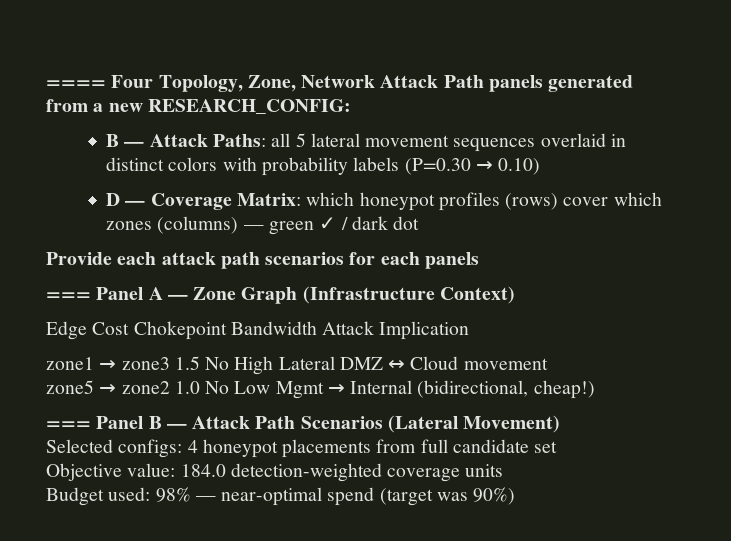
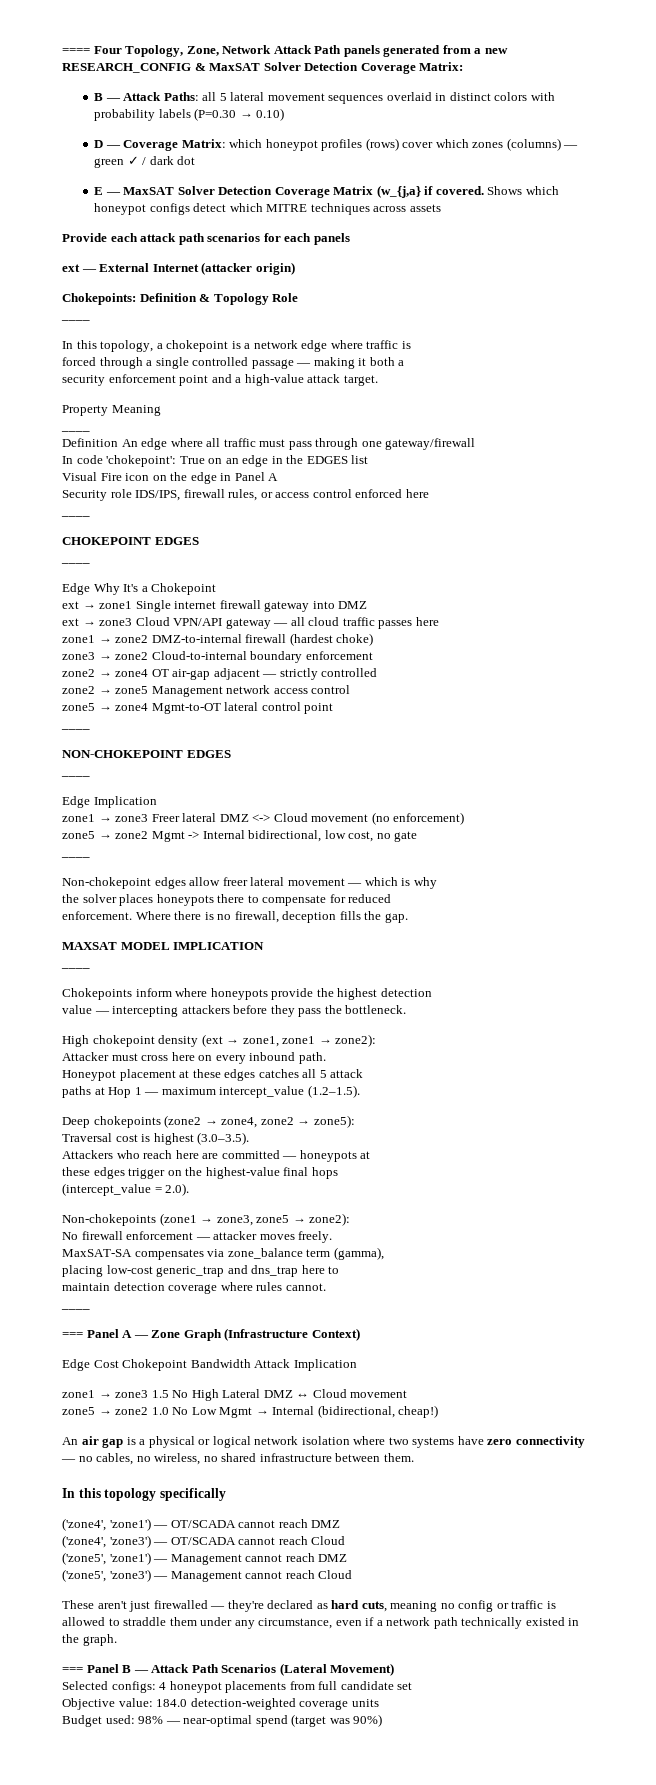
- ==== Four Topology, Zone, Network Attack Path panels generated from a new RESEARCH_CONFIG:
+ ==== Four Topology, Zone, Network Attack Path panels generated from a new RESEARCH_CONFIG & MaxSAT Solver Detection Coverage Matrix:
+ E — MaxSAT Solver Detection Coverage Matrix (w_{j,a} if covered. Shows which honeypot configs detect which MITRE techniques across assets
+ ext — External Internet (attacker origin)
+ Chokepoints: Definition & Topology Role
+ ____
+ In this topology, a chokepoint is a network edge where traffic is
+ forced through a single controlled passage — making it both a
+ security enforcement point and a high-value attack target.
+ Property Meaning
+ ____
+ Definition An edge where all traffic must pass through one gateway/firewall
+ In code 'chokepoint': True on an edge in the EDGES list
+ Visual Fire icon on the edge in Panel A
+ Security role IDS/IPS, firewall rules, or access control enforced here
+ ____
+ CHOKEPOINT EDGES
+ ____
+ Edge Why It's a Chokepoint
+ ext → zone1 Single internet firewall gateway into DMZ
+ ext → zone3 Cloud VPN/API gateway — all cloud traffic passes here
+ zone1 → zone2 DMZ-to-internal firewall (hardest choke)
+ zone3 → zone2 Cloud-to-internal boundary enforcement
+ zone2 → zone4 OT air-gap adjacent — strictly controlled
+ zone2 → zone5 Management network access control
+ zone5 → zone4 Mgmt-to-OT lateral control point
+ ____
+ NON-CHOKEPOINT EDGES
+ ____
+ Edge Implication
+ zone1 → zone3 Freer lateral DMZ <-> Cloud movement (no enforcement)
+ zone5 → zone2 Mgmt -> Internal bidirectional, low cost, no gate
+ ____
+ Non-chokepoint edges allow freer lateral movement — which is why
+ the solver places honeypots there to compensate for reduced
+ enforcement. Where there is no firewall, deception fills the gap.
+ MAXSAT MODEL IMPLICATION
+ ____
+ Chokepoints inform where honeypots provide the highest detection
+ value — intercepting attackers before they pass the bottleneck.
+ High chokepoint density (ext → zone1, zone1 → zone2):
+ Attacker must cross here on every inbound path.
+ Honeypot placement at these edges catches all 5 attack
+ paths at Hop 1 — maximum intercept_value (1.2–1.5).
+ Deep chokepoints (zone2 → zone4, zone2 → zone5):
+ Traversal cost is highest (3.0–3.5).
+ Attackers who reach here are committed — honeypots at
+ these edges trigger on the highest-value final hops
+ (intercept_value = 2.0).
+ Non-chokepoints (zone1 → zone3, zone5 → zone2):
+ No firewall enforcement — attacker moves freely.
+ MaxSAT-SA compensates via zone_balance term (gamma),
+ placing low-cost generic_trap and dns_trap here to
+ maintain detection coverage where rules cannot.
+ ____
+ An air gap is a physical or logical network isolation where two systems have zero connectivity — no cables, no wireless, no shared infrastructure between them.
+ In this topology specifically
+ ('zone4', 'zone1') — OT/SCADA cannot reach DMZ
+ ('zone4', 'zone3') — OT/SCADA cannot reach Cloud
+ ('zone5', 'zone1') — Management cannot reach DMZ
+ ('zone5', 'zone3') — Management cannot reach Cloud
+ These aren't just firewalled — they're declared as hard cuts, meaning no config or traffic is allowed to straddle them under any circumstance, even if a network path technically existed in the graph.

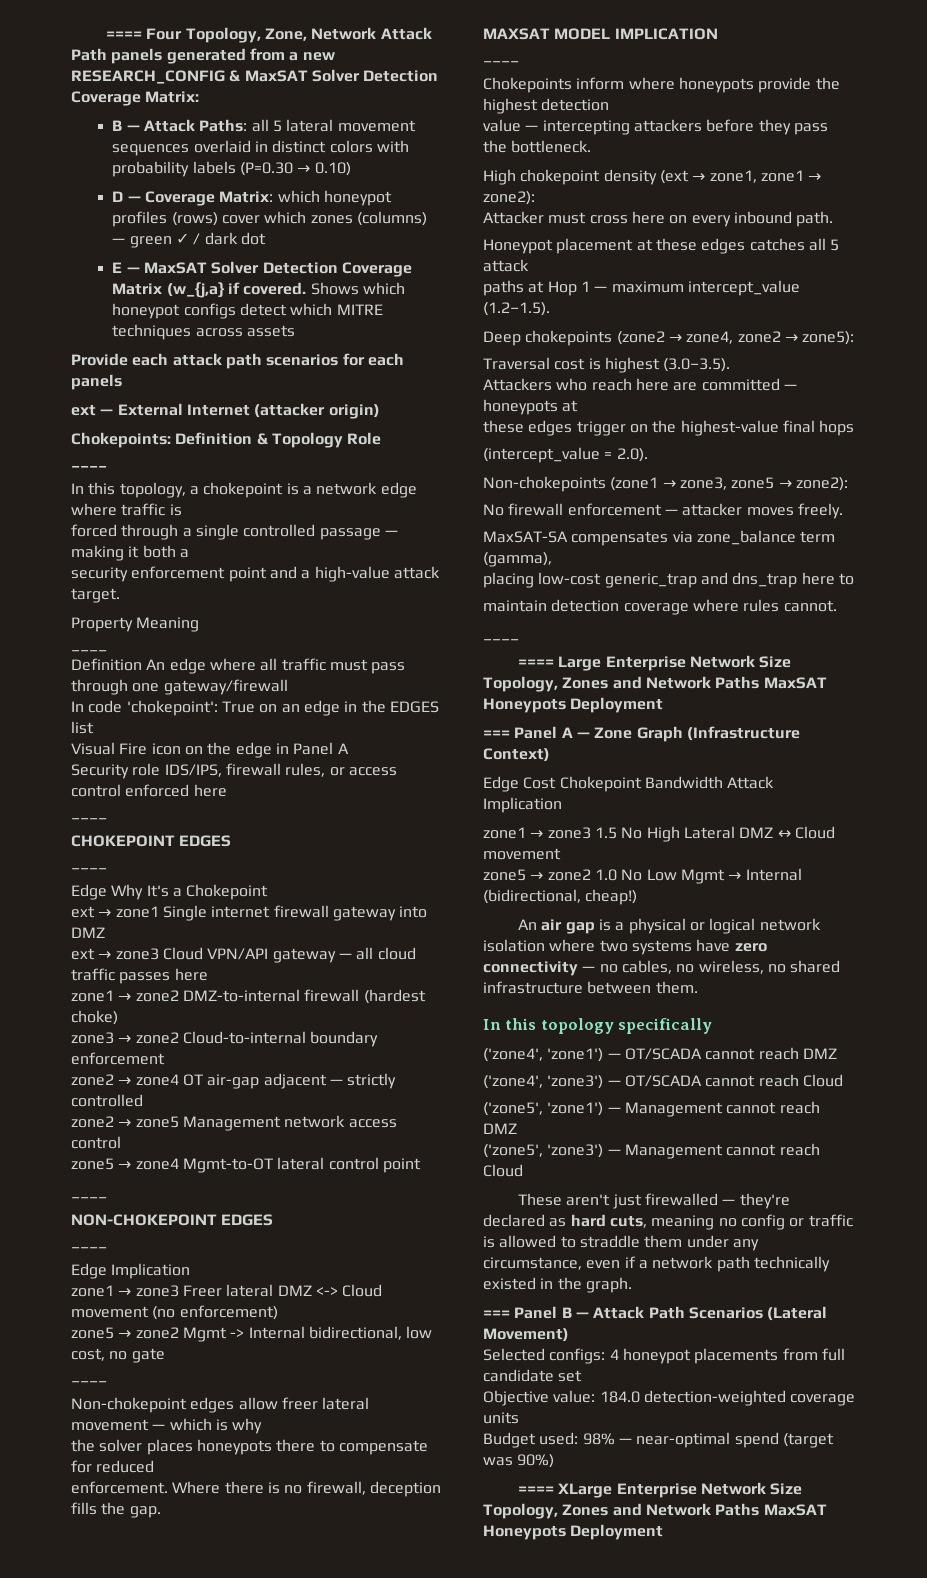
+ ==== Large Enterprise Network Size Topology, Zones and Network Paths MaxSAT Honeypots Deployment
+ ==== XLarge Enterprise Network Size Topology, Zones and Network Paths MaxSAT Honeypots Deployment

